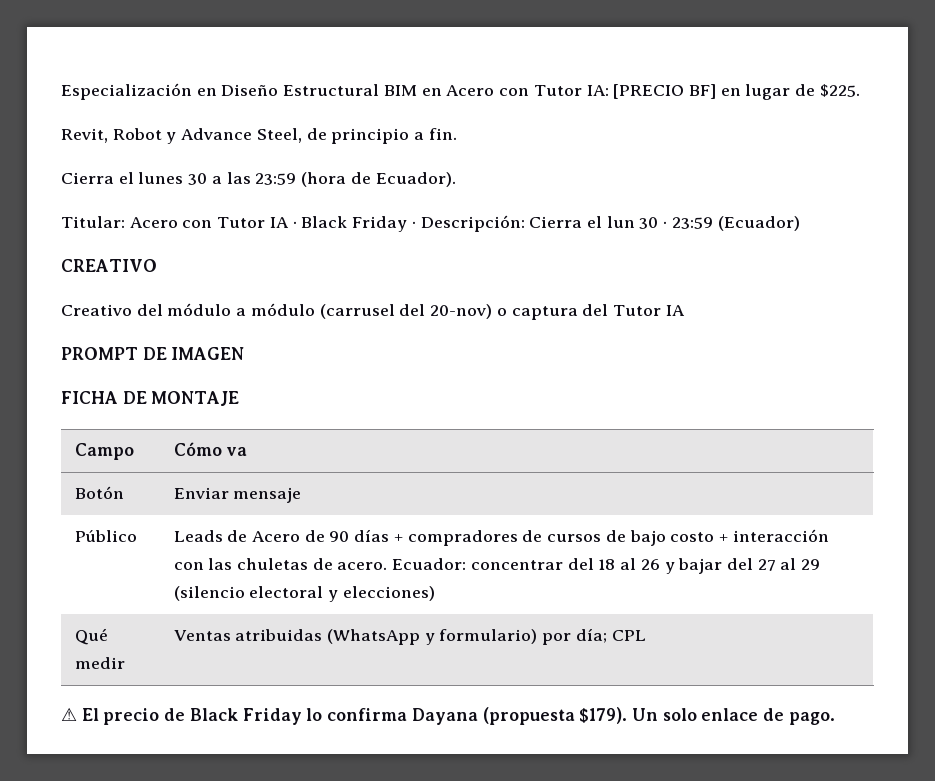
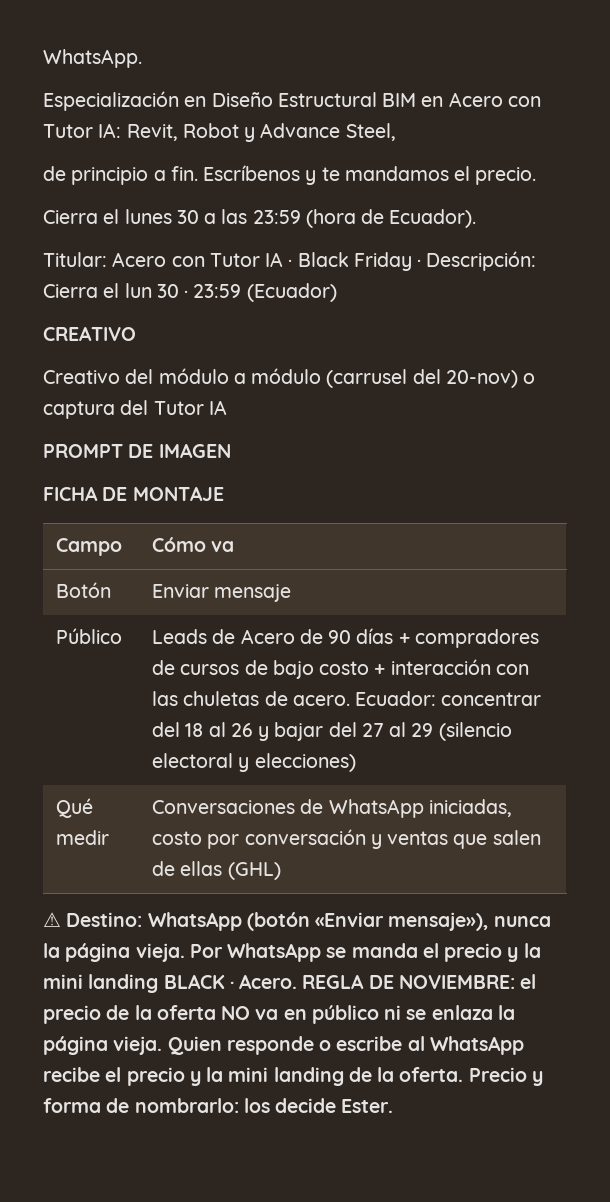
+ WhatsApp.
- Especialización en Diseño Estructural BIM en Acero con Tutor IA: [PRECIO BF] en lugar de $225.
- Revit, Robot y Advance Steel, de principio a fin.
+ Especialización en Diseño Estructural BIM en Acero con Tutor IA: Revit, Robot y Advance Steel,
+ de principio a fin. Escríbenos y te mandamos el precio.
- Qué medir | Ventas atribuidas (WhatsApp y formulario) por día; CPL
- ⚠ El precio de Black Friday lo confirma Dayana (propuesta $179). Un solo enlace de pago.
+ Qué medir | Conversaciones de WhatsApp iniciadas, costo por conversación y ventas que salen de ellas (GHL)
+ ⚠ Destino: WhatsApp (botón «Enviar mensaje»), nunca la página vieja. Por WhatsApp se manda el precio y la mini landing BLACK · Acero. REGLA DE NOVIEMBRE: el precio de la oferta NO va en público ni se enlaza la página vieja. Quien responde o escribe al WhatsApp recibe el precio y la mini landing de la oferta. Precio y forma de nombrarlo: los decide Ester.

